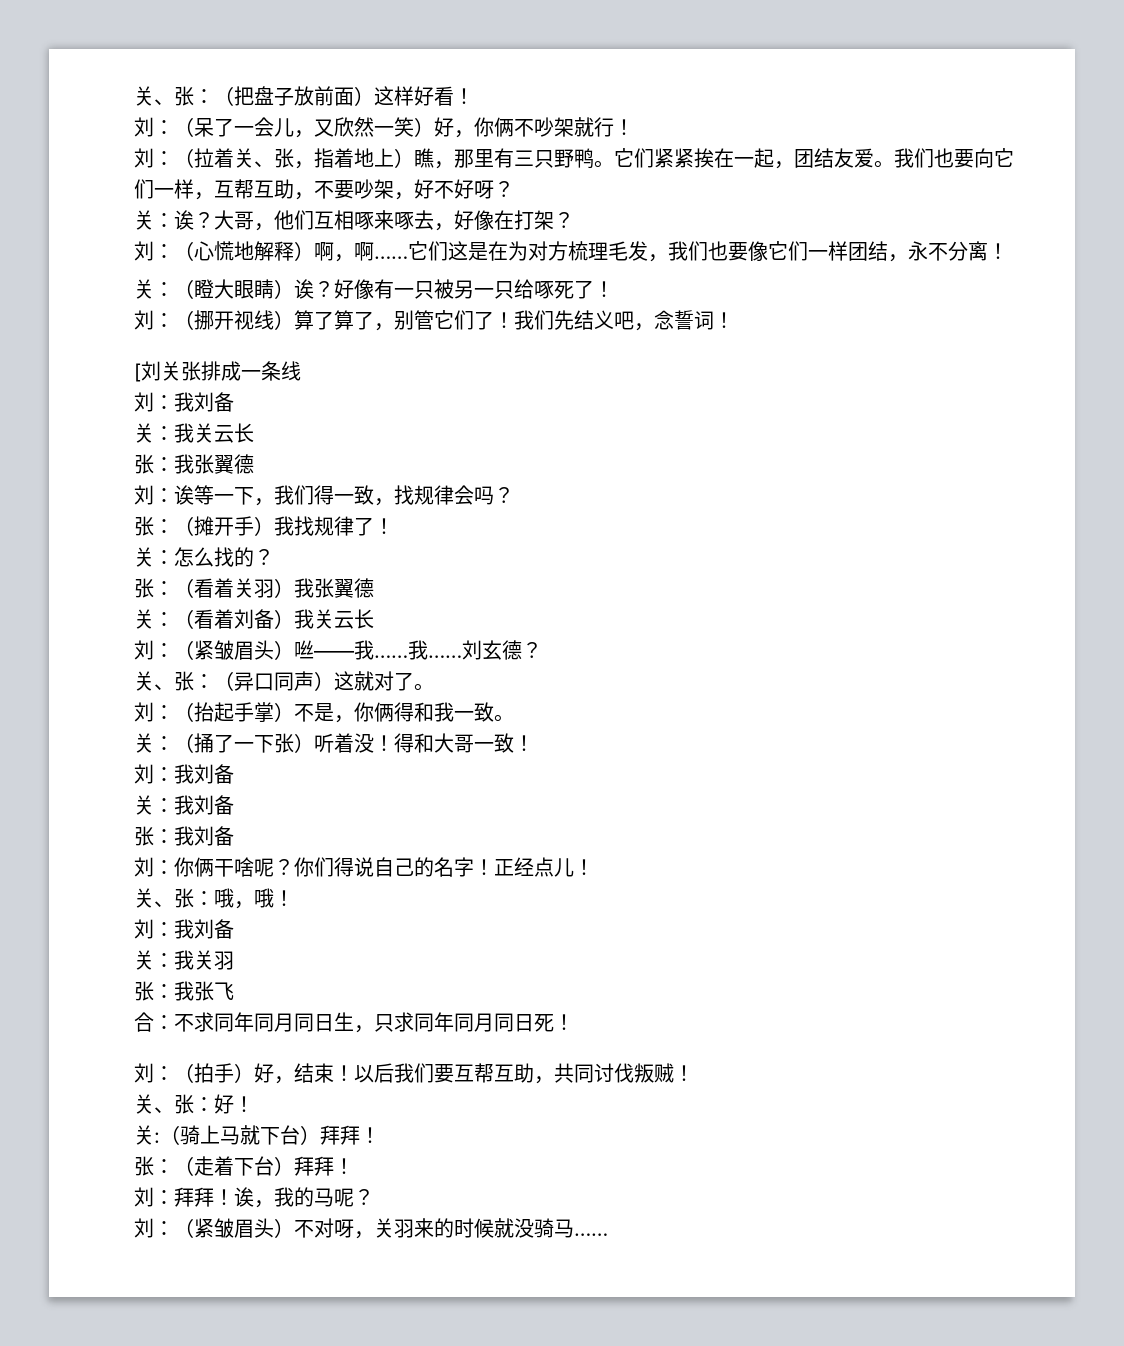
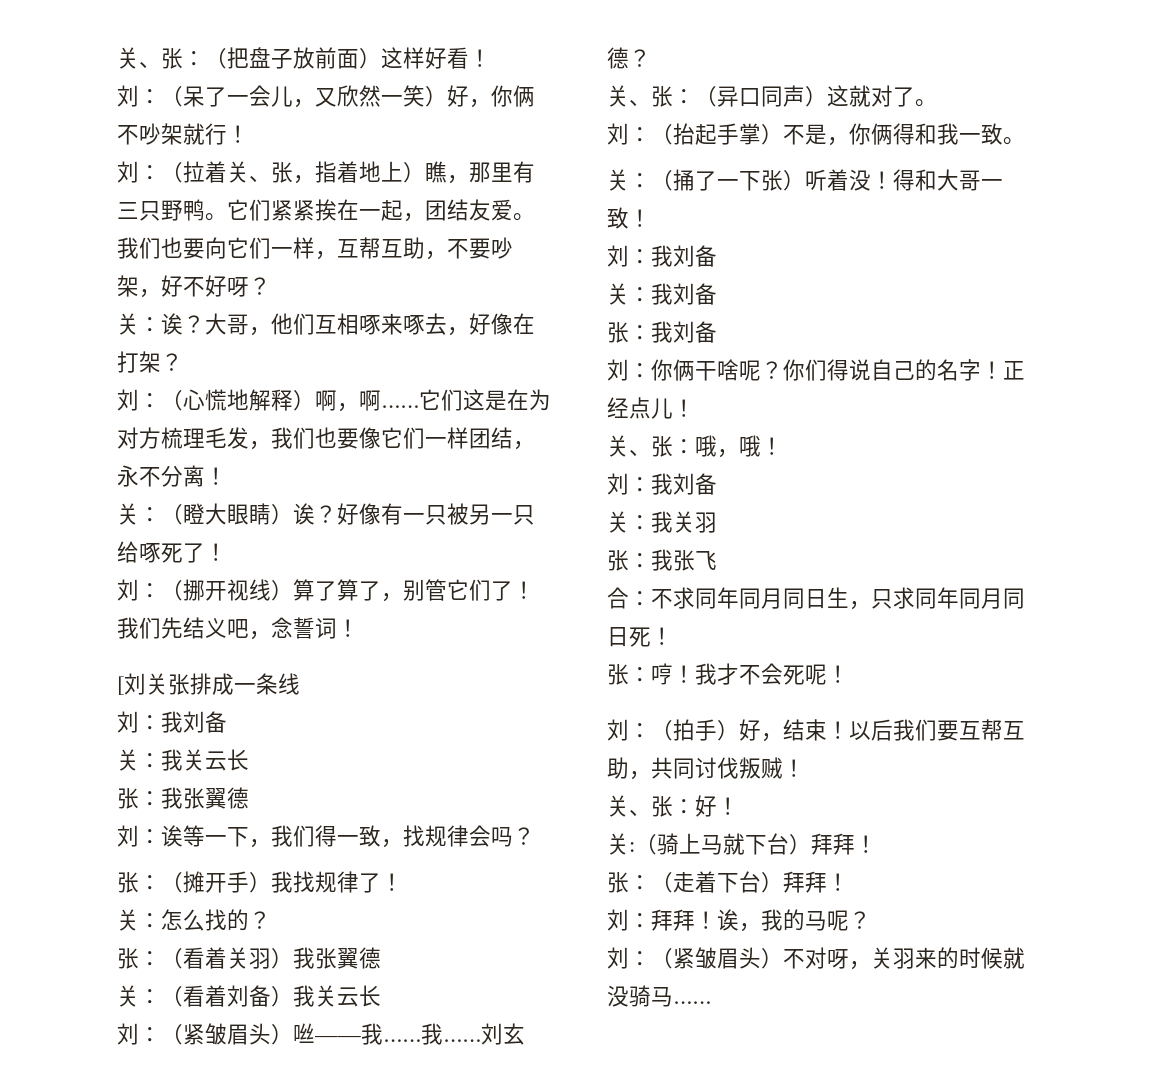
+ 张：哼！我才不会死呢！

